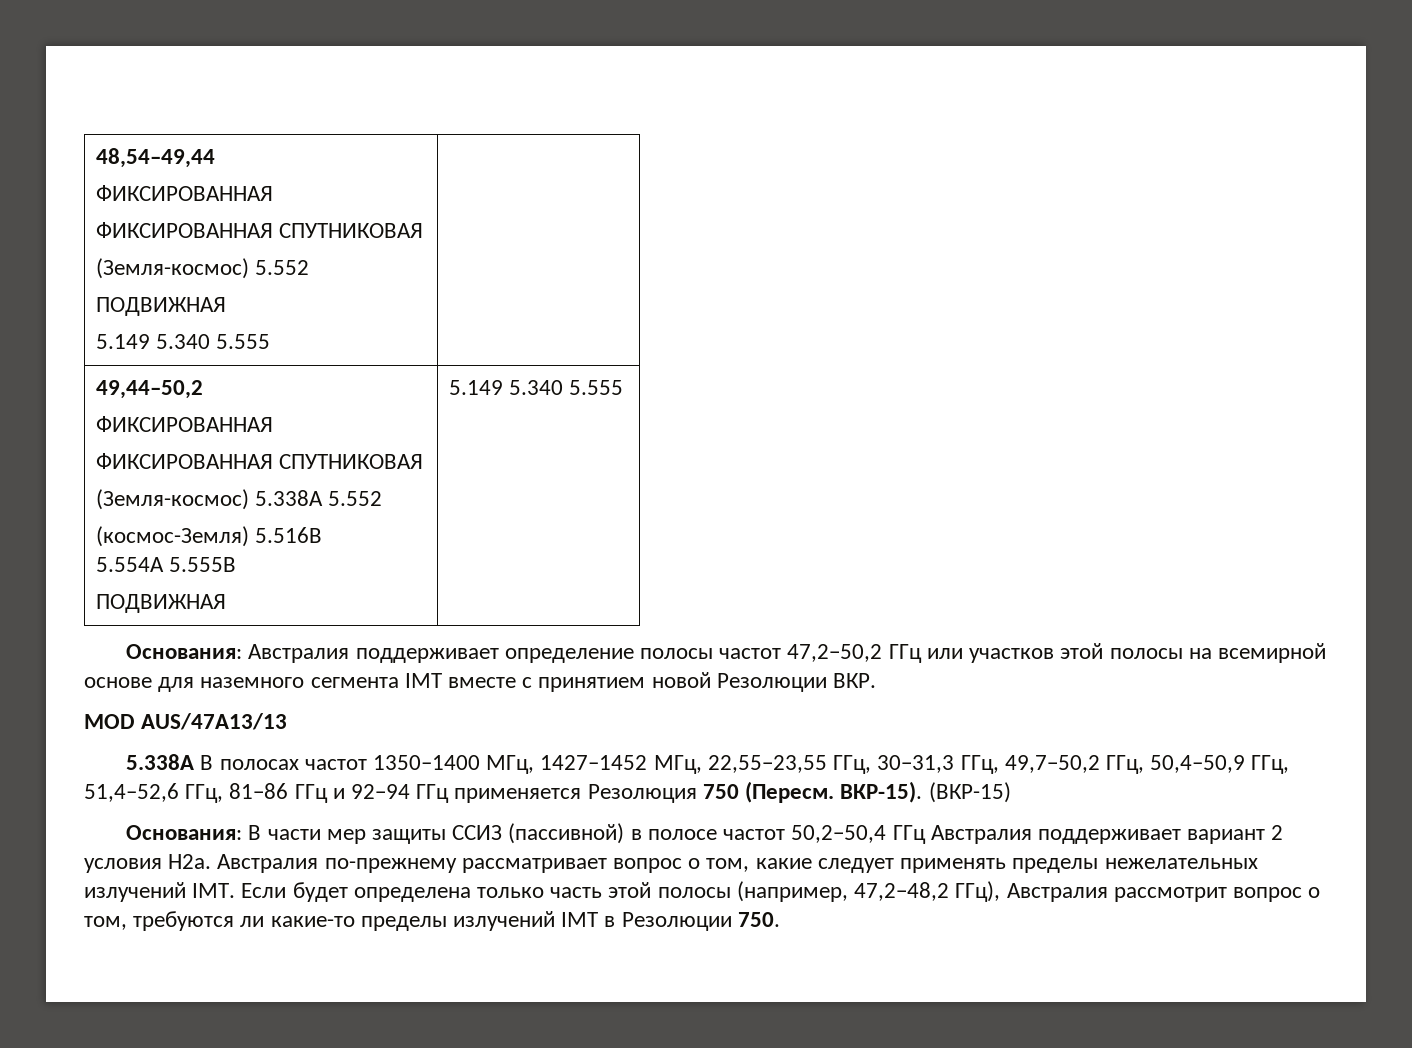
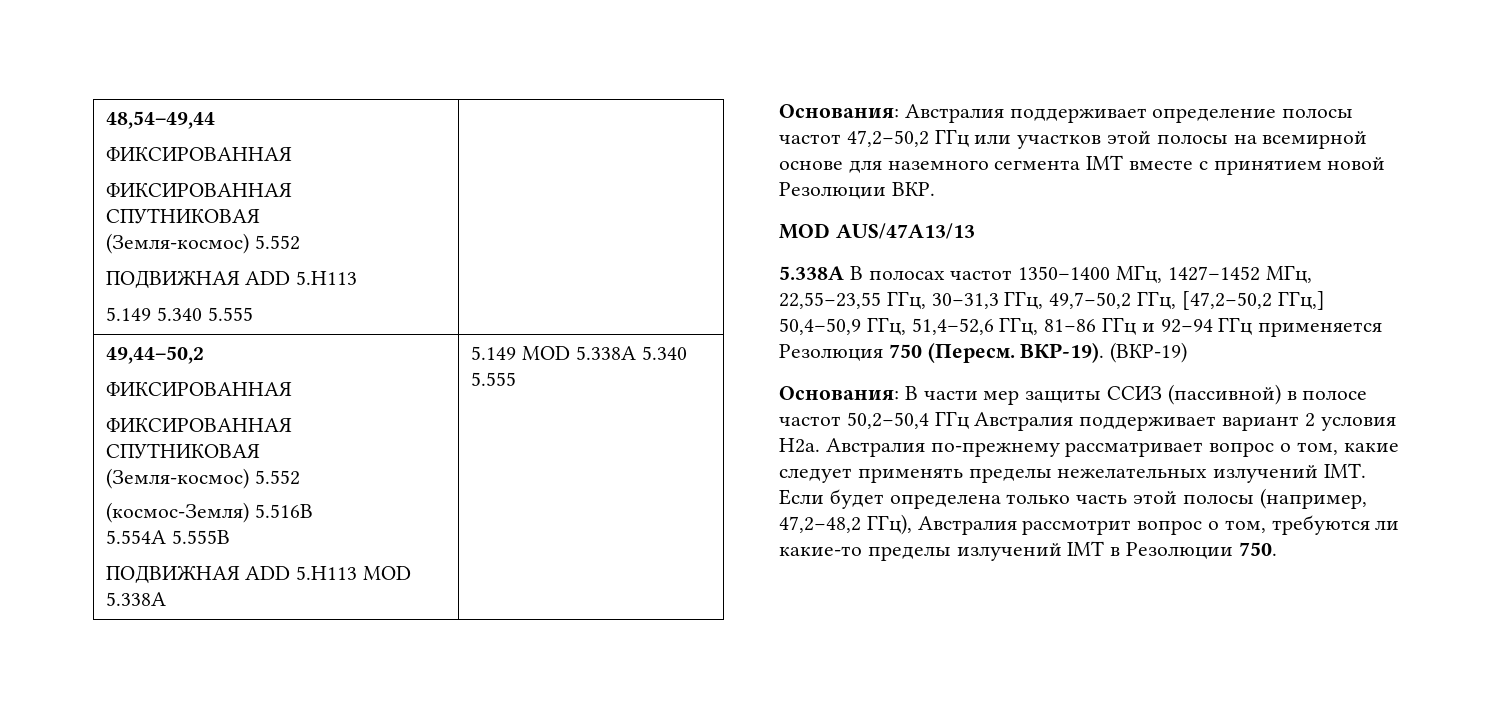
  48,54–49,44
  ФИКСИРОВАННАЯ
  ФИКСИРОВАННАЯ СПУТНИКОВАЯ
  (Земля-космос) 5.552
- ПОДВИЖНАЯ
+ ПОДВИЖНАЯ ADD 5.H113
  49,44–50,2
  ФИКСИРОВАННАЯ
  ФИКСИРОВАННАЯ СПУТНИКОВАЯ
- (Земля-космос) 5.338А 5.552
+ (Земля-космос) 5.552
  (космос-Земля) 5.516B
  5.554A 5.555В
- ПОДВИЖНАЯ | 5.149 5.340 5.555
+ ПОДВИЖНАЯ ADD 5.H113 MOD 5.338A | 5.149 MOD 5.338A 5.340 5.555
- 5.338A В полосах частот 1350–1400 МГц, 1427–1452 МГц, 22,55−23,55 ГГц, 30−31,3 ГГц, 49,7−50,2 ГГц, 50,4–50,9 ГГц, 51,4–52,6 ГГц, 81−86 ГГц и 92−94 ГГц применяется Резолюция 750 (Пересм.
+ 5.338A В полосах частот 1350–1400 МГц, 1427–1452 МГц, 22,55−23,55 ГГц, 30−31,3 ГГц, 49,7−50,2 ГГц, [47,2−50,2 ГГц,] 50,4–50,9 ГГц, 51,4–52,6 ГГц, 81−86 ГГц и 92−94 ГГц применяется Резолюция 750 (Пересм.
- ВКР-15). (ВКР-15)
+ ВКР-19). (ВКР-19)

